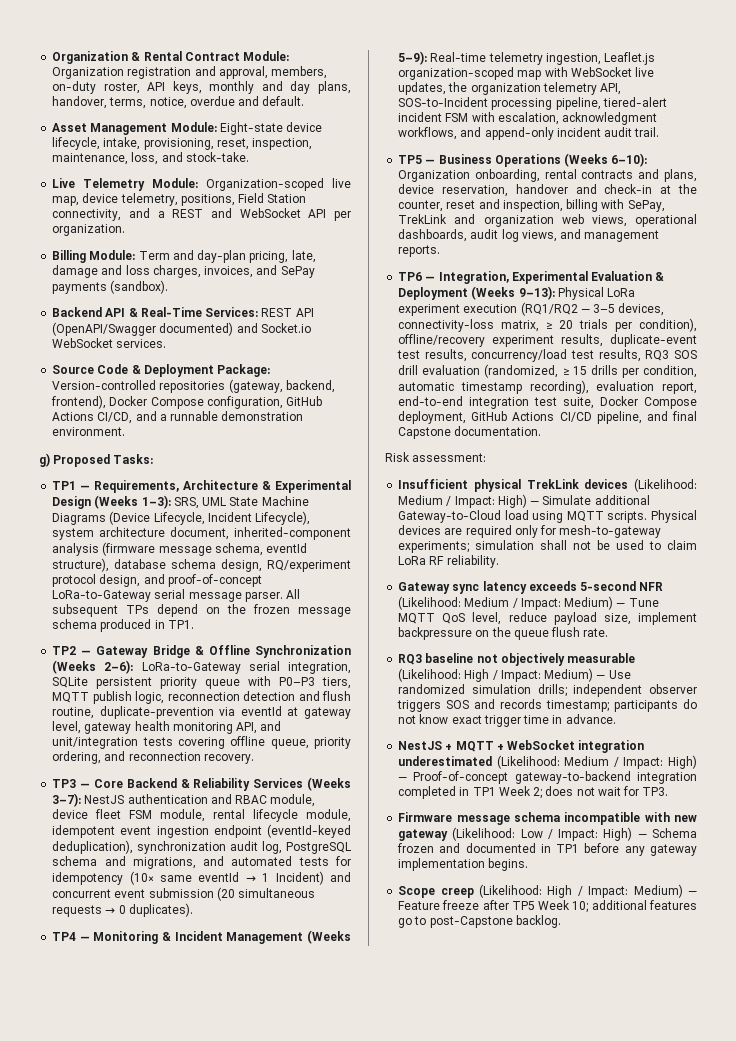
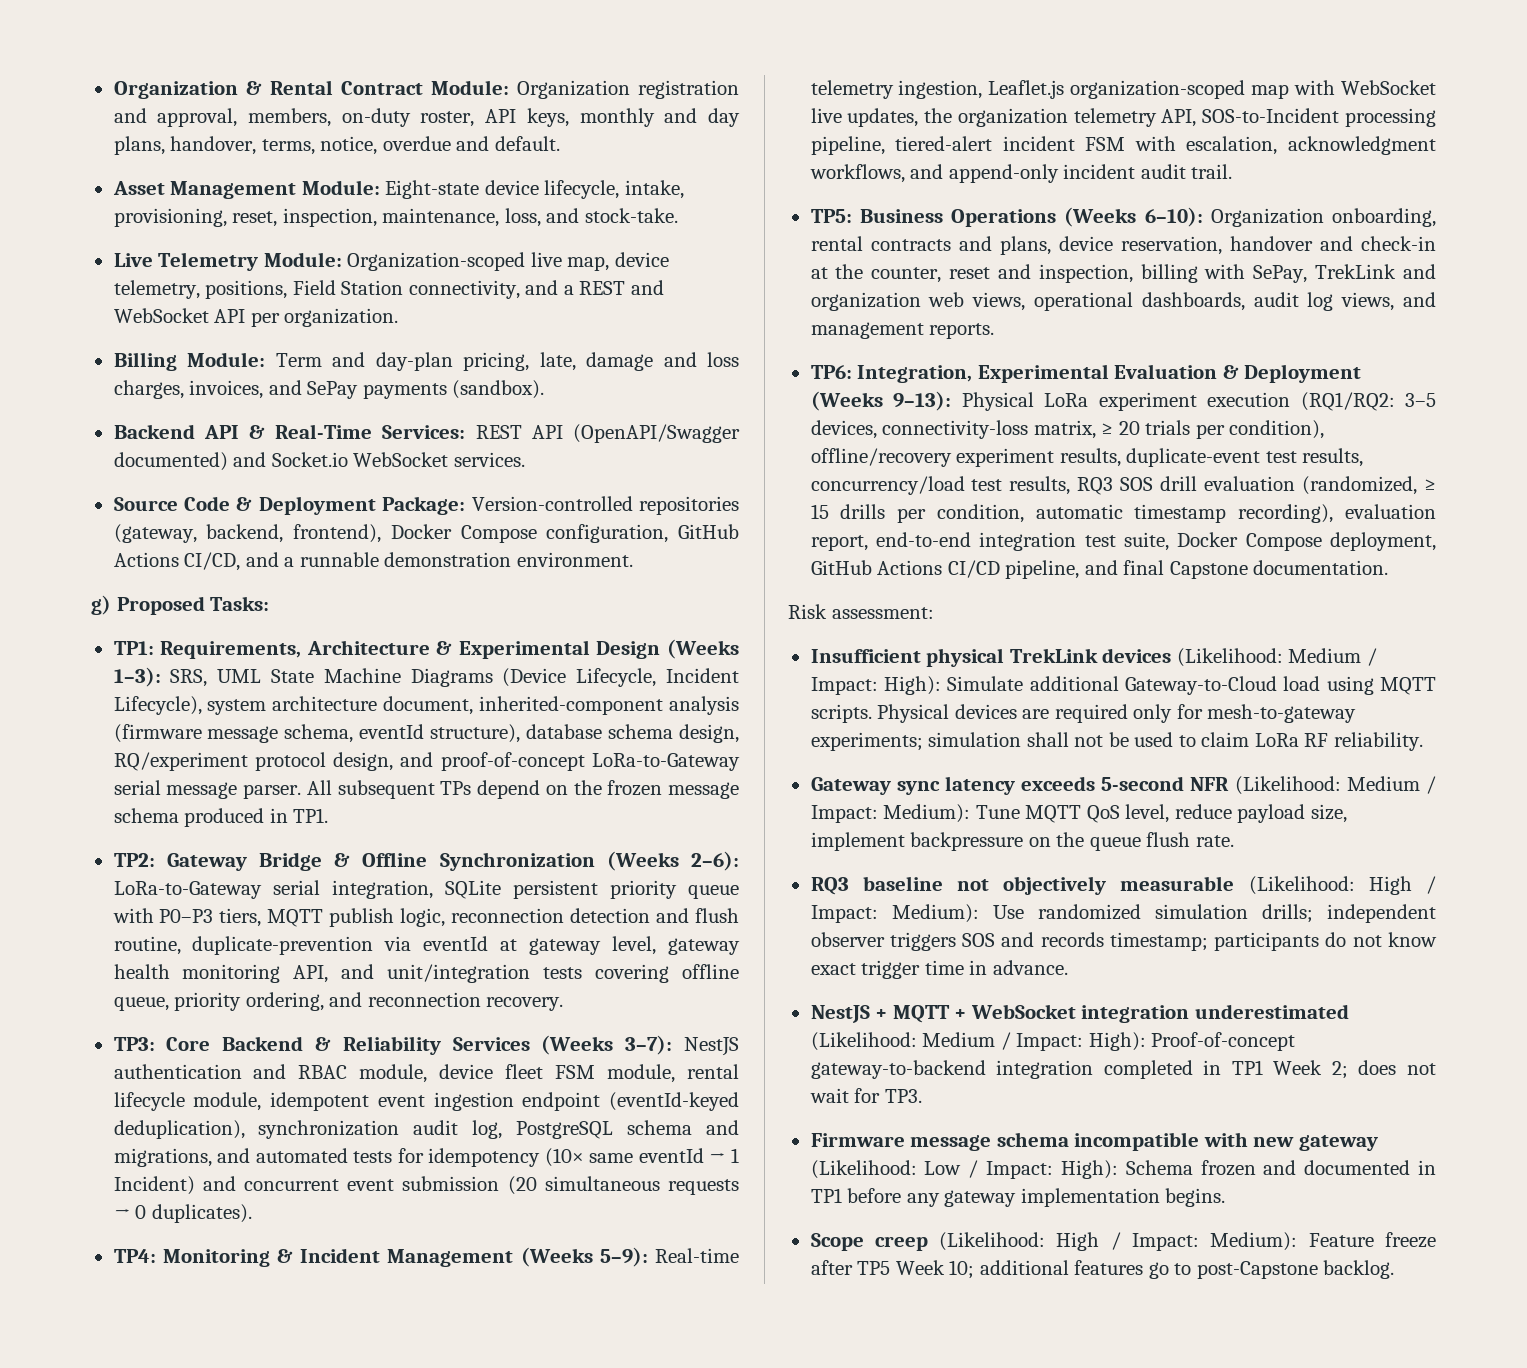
- TP1 — Requirements, Architecture & Experimental Design (Weeks 1–3): SRS, UML State Machine Diagrams (Device Lifecycle, Incident Lifecycle), system architecture document, inherited-component analysis (firmware message schema, eventId structure), database schema design, RQ/experiment protocol design, and proof-of-concept LoRa-to-Gateway serial message parser.
+ TP1: Requirements, Architecture & Experimental Design (Weeks 1–3): SRS, UML State Machine Diagrams (Device Lifecycle, Incident Lifecycle), system architecture document, inherited-component analysis (firmware message schema, eventId structure), database schema design, RQ/experiment protocol design, and proof-of-concept LoRa-to-Gateway serial message parser.
- TP2 — Gateway Bridge & Offline Synchronization (Weeks 2–6): LoRa-to-Gateway serial integration, SQLite persistent priority queue with P0–P3 tiers, MQTT publish logic, reconnection detection and flush routine, duplicate-prevention via eventId at gateway level, gateway health monitoring API, and unit/integration tests covering offline queue, priority ordering, and reconnection recovery.
+ TP2: Gateway Bridge & Offline Synchronization (Weeks 2–6): LoRa-to-Gateway serial integration, SQLite persistent priority queue with P0–P3 tiers, MQTT publish logic, reconnection detection and flush routine, duplicate-prevention via eventId at gateway level, gateway health monitoring API, and unit/integration tests covering offline queue, priority ordering, and reconnection recovery.
- TP3 — Core Backend & Reliability Services (Weeks 3–7): NestJS authentication and RBAC module, device fleet FSM module, rental lifecycle module, idempotent event ingestion endpoint (eventId-keyed deduplication), synchronization audit log, PostgreSQL schema and migrations, and automated tests for idempotency (10× same eventId → 1 Incident) and concurrent event submission (20 simultaneous requests → 0 duplicates).
+ TP3: Core Backend & Reliability Services (Weeks 3–7): NestJS authentication and RBAC module, device fleet FSM module, rental lifecycle module, idempotent event ingestion endpoint (eventId-keyed deduplication), synchronization audit log, PostgreSQL schema and migrations, and automated tests for idempotency (10× same eventId → 1 Incident) and concurrent event submission (20 simultaneous requests → 0 duplicates).
- TP4 — Monitoring & Incident Management (Weeks 5–9): Real-time telemetry ingestion, Leaflet.js organization-scoped map with WebSocket live updates, the organization telemetry API, SOS-to-Incident processing pipeline, tiered-alert incident FSM with escalation, acknowledgment workflows, and append-only incident audit trail.
+ TP4: Monitoring & Incident Management (Weeks 5–9): Real-time telemetry ingestion, Leaflet.js organization-scoped map with WebSocket live updates, the organization telemetry API, SOS-to-Incident processing pipeline, tiered-alert incident FSM with escalation, acknowledgment workflows, and append-only incident audit trail.
- TP5 — Business Operations (Weeks 6–10): Organization onboarding, rental contracts and plans, device reservation, handover and check-in at the counter, reset and inspection, billing with SePay, TrekLink and organization web views, operational dashboards, audit log views, and management reports.
+ TP5: Business Operations (Weeks 6–10): Organization onboarding, rental contracts and plans, device reservation, handover and check-in at the counter, reset and inspection, billing with SePay, TrekLink and organization web views, operational dashboards, audit log views, and management reports.
- TP6 — Integration, Experimental Evaluation & Deployment (Weeks 9–13): Physical LoRa experiment execution (RQ1/RQ2 — 3–5 devices, connectivity-loss matrix, ≥ 20 trials per condition), offline/recovery experiment results, duplicate-event test results, concurrency/load test results, RQ3 SOS drill evaluation (randomized, ≥ 15 drills per condition, automatic timestamp recording), evaluation report, end-to-end integration test suite, Docker Compose deployment, GitHub Actions CI/CD pipeline, and final Capstone documentation.
+ TP6: Integration, Experimental Evaluation & Deployment (Weeks 9–13): Physical LoRa experiment execution (RQ1/RQ2: 3–5 devices, connectivity-loss matrix, ≥ 20 trials per condition), offline/recovery experiment results, duplicate-event test results, concurrency/load test results, RQ3 SOS drill evaluation (randomized, ≥ 15 drills per condition, automatic timestamp recording), evaluation report, end-to-end integration test suite, Docker Compose deployment, GitHub Actions CI/CD pipeline, and final Capstone documentation.
- Insufficient physical TrekLink devices (Likelihood: Medium / Impact: High) — Simulate additional Gateway-to-Cloud load using MQTT scripts.
+ Insufficient physical TrekLink devices (Likelihood: Medium / Impact: High): Simulate additional Gateway-to-Cloud load using MQTT scripts.
- Gateway sync latency exceeds 5-second NFR (Likelihood: Medium / Impact: Medium) — Tune MQTT QoS level, reduce payload size, implement backpressure on the queue flush rate.
+ Gateway sync latency exceeds 5-second NFR (Likelihood: Medium / Impact: Medium): Tune MQTT QoS level, reduce payload size, implement backpressure on the queue flush rate.
- RQ3 baseline not objectively measurable (Likelihood: High / Impact: Medium) — Use randomized simulation drills; independent observer triggers SOS and records timestamp; participants do not know exact trigger time in advance.
+ RQ3 baseline not objectively measurable (Likelihood: High / Impact: Medium): Use randomized simulation drills; independent observer triggers SOS and records timestamp; participants do not know exact trigger time in advance.
- NestJS + MQTT + WebSocket integration underestimated (Likelihood: Medium / Impact: High) — Proof-of-concept gateway-to-backend integration completed in TP1 Week 2; does not wait for TP3.
+ NestJS + MQTT + WebSocket integration underestimated (Likelihood: Medium / Impact: High): Proof-of-concept gateway-to-backend integration completed in TP1 Week 2; does not wait for TP3.
- Firmware message schema incompatible with new gateway (Likelihood: Low / Impact: High) — Schema frozen and documented in TP1 before any gateway implementation begins.
+ Firmware message schema incompatible with new gateway (Likelihood: Low / Impact: High): Schema frozen and documented in TP1 before any gateway implementation begins.
- Scope creep (Likelihood: High / Impact: Medium) — Feature freeze after TP5 Week 10; additional features go to post-Capstone backlog.
+ Scope creep (Likelihood: High / Impact: Medium): Feature freeze after TP5 Week 10; additional features go to post-Capstone backlog.

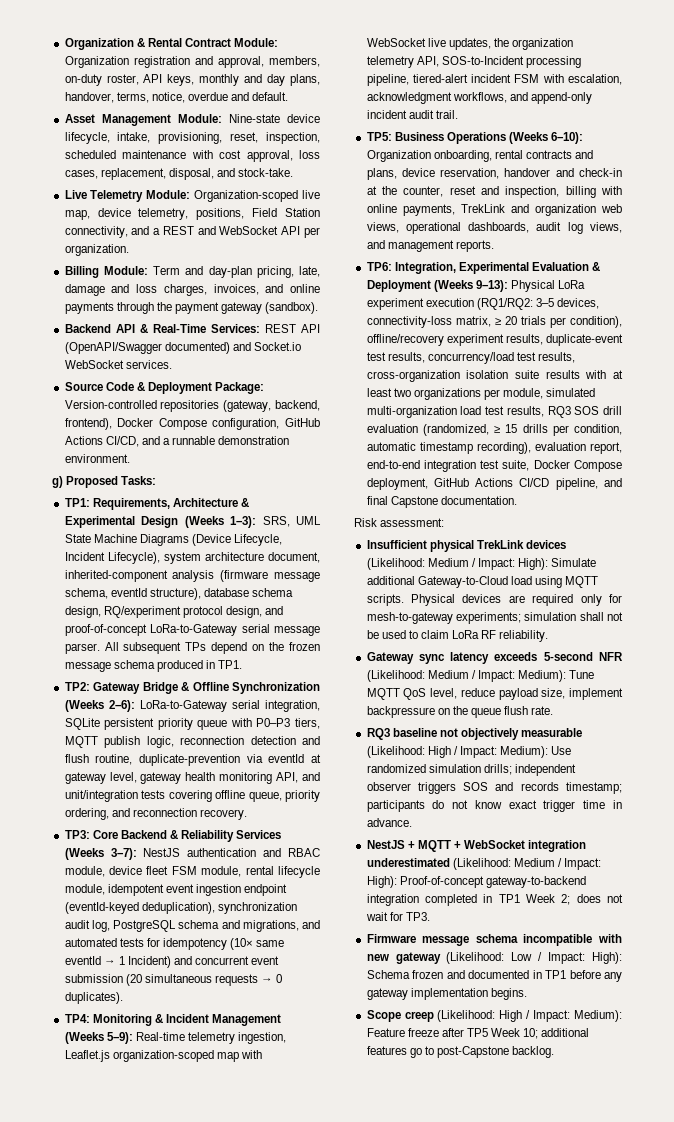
- Asset Management Module: Eight-state device lifecycle, intake, provisioning, reset, inspection, maintenance, loss, and stock-take.
+ Asset Management Module: Nine-state device lifecycle, intake, provisioning, reset, inspection, scheduled maintenance with cost approval, loss cases, replacement, disposal, and stock-take.
- Billing Module: Term and day-plan pricing, late, damage and loss charges, invoices, and SePay payments (sandbox).
+ Billing Module: Term and day-plan pricing, late, damage and loss charges, invoices, and online payments through the payment gateway (sandbox).
- TP5: Business Operations (Weeks 6–10): Organization onboarding, rental contracts and plans, device reservation, handover and check-in at the counter, reset and inspection, billing with SePay, TrekLink and organization web views, operational dashboards, audit log views, and management reports.
+ TP5: Business Operations (Weeks 6–10): Organization onboarding, rental contracts and plans, device reservation, handover and check-in at the counter, reset and inspection, billing with online payments, TrekLink and organization web views, operational dashboards, audit log views, and management reports.
- 3–5 devices, connectivity-loss matrix, ≥ 20 trials per condition), offline/recovery experiment results, duplicate-event test results, concurrency/load test results, RQ3 SOS drill evaluation (randomized, ≥ 15 drills per condition, automatic timestamp recording), evaluation report, end-to-end integration test suite, Docker Compose deployment, GitHub Actions CI/CD pipeline, and final Capstone documentation.
+ 3–5 devices, connectivity-loss matrix, ≥ 20 trials per condition), offline/recovery experiment results, duplicate-event test results, concurrency/load test results, cross-organization isolation suite results with at least two organizations per module, simulated multi-organization load test results, RQ3 SOS drill evaluation (randomized, ≥ 15 drills per condition, automatic timestamp recording), evaluation report, end-to-end integration test suite, Docker Compose deployment, GitHub Actions CI/CD pipeline, and final Capstone documentation.

